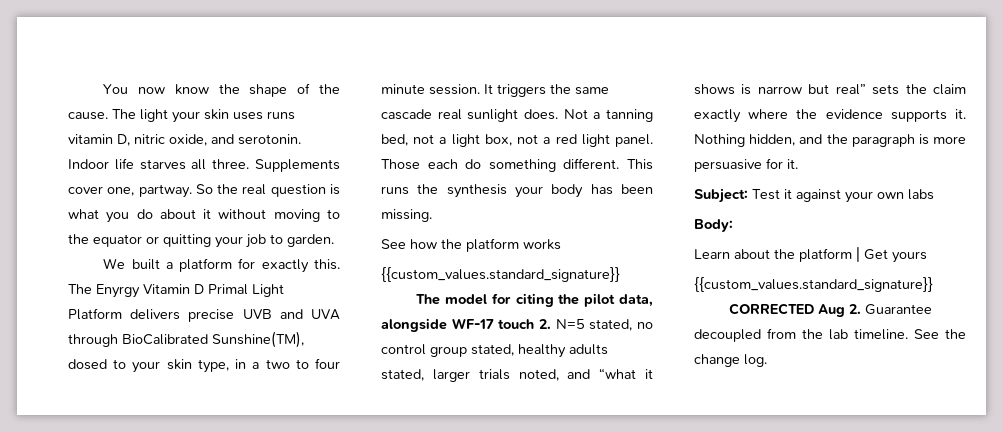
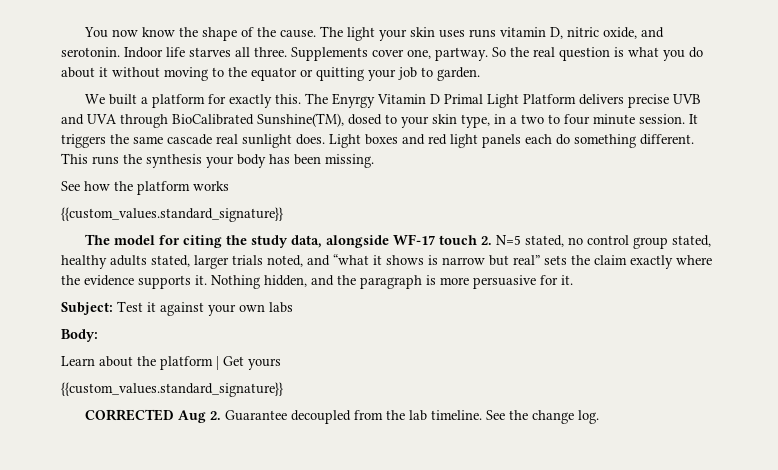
- Not a tanning bed, not a light box, not a red light panel. Those each do something different.
+ Light boxes and red light panels each do something different.
- The model for citing the pilot data, alongside WF-17 touch 2. N=5 stated, no control group stated, healthy adults stated, larger trials noted, and “what it shows is narrow but real” sets the claim exactly where the evidence supports it.
+ The model for citing the study data, alongside WF-17 touch 2. N=5 stated, no control group stated, healthy adults stated, larger trials noted, and “what it shows is narrow but real” sets the claim exactly where the evidence supports it.

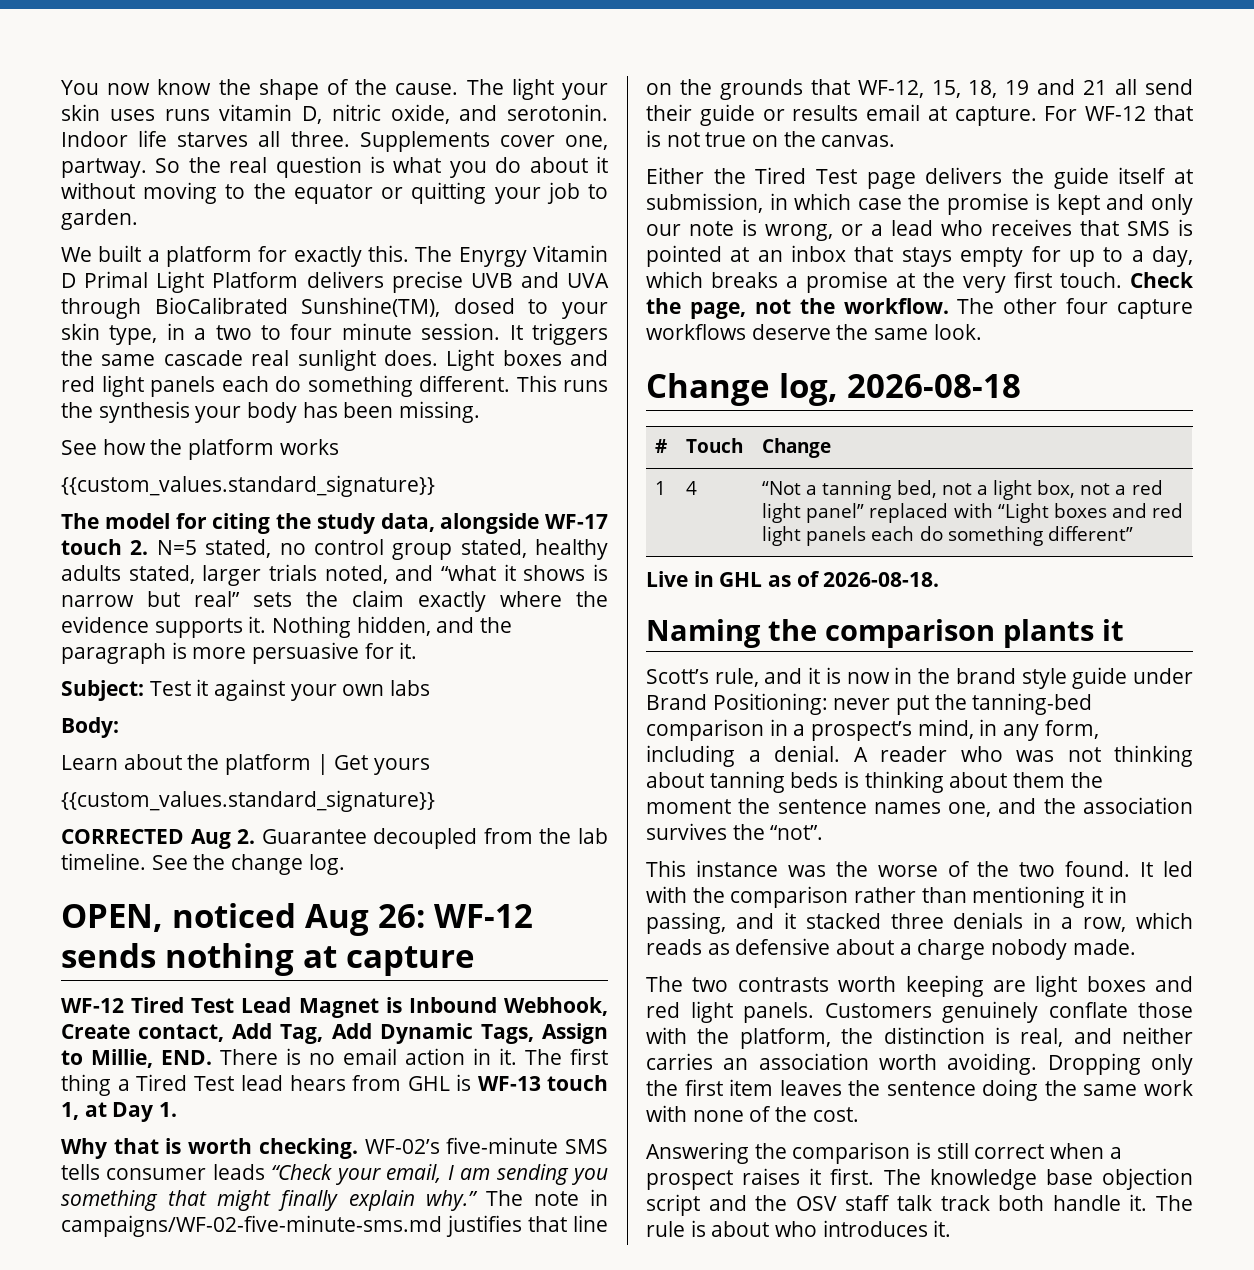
+ OPEN, noticed Aug 26: WF-12 sends nothing at capture
+ WF-12 Tired Test Lead Magnet is Inbound Webhook, Create contact, Add Tag, Add Dynamic Tags, Assign to Millie, END. There is no email action in it. The first thing a Tired Test lead hears from GHL is WF-13 touch 1, at Day 1.
+ Why that is worth checking. WF-02’s five-minute SMS tells consumer leads “Check your email, I am sending you something that might finally explain why.” The note in campaigns/WF-02-five-minute-sms.md justifies that line on the grounds that WF-12, 15, 18, 19 and 21 all send their guide or results email at capture. For WF-12 that is not true on the canvas.
+ Either the Tired Test page delivers the guide itself at submission, in which case the promise is kept and only our note is wrong, or a lead who receives that SMS is pointed at an inbox that stays empty for up to a day, which breaks a promise at the very first touch. Check the page, not the workflow. The other four capture workflows deserve the same look.
+ Change log, 2026-08-18
+ # | Touch | Change
+ 1 | 4 | “Not a tanning bed, not a light box, not a red light panel” replaced with “Light boxes and red light panels each do something different”
+ Live in GHL as of 2026-08-18.
+ Naming the comparison plants it
+ Scott’s rule, and it is now in the brand style guide under Brand Positioning: never put the tanning-bed comparison in a prospect’s mind, in any form, including a denial. A reader who was not thinking about tanning beds is thinking about them the moment the sentence names one, and the association survives the “not”.
+ This instance was the worse of the two found. It led with the comparison rather than mentioning it in passing, and it stacked three denials in a row, which reads as defensive about a charge nobody made.
+ The two contrasts worth keeping are light boxes and red light panels. Customers genuinely conflate those with the platform, the distinction is real, and neither carries an association worth avoiding. Dropping only the first item leaves the sentence doing the same work with none of the cost.
+ Answering the comparison is still correct when a prospect raises it first. The knowledge base objection script and the OSV staff talk track both handle it. The rule is about who introduces it.

